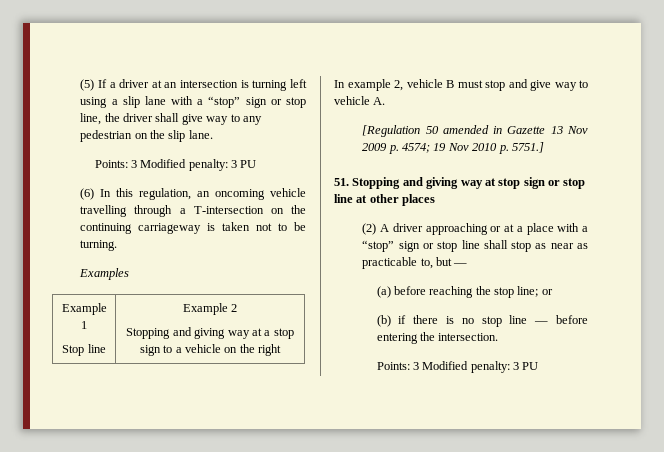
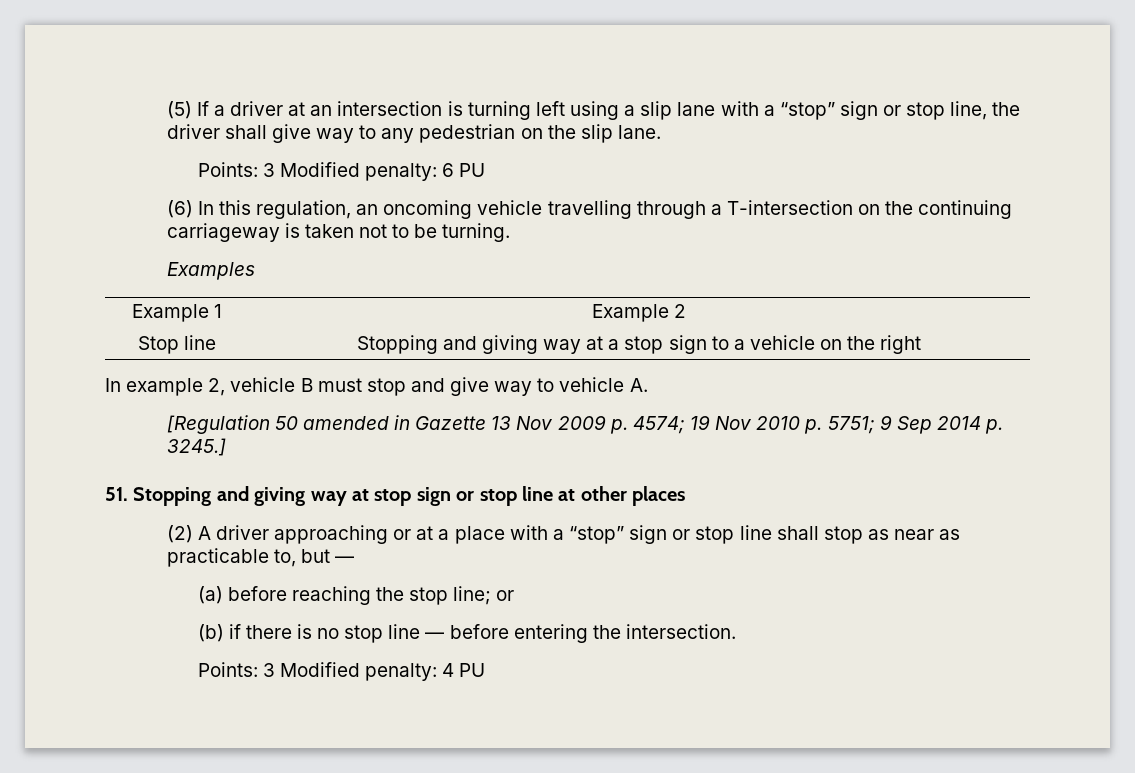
  (5) If a driver at an intersection is turning left using a slip lane with a “stop” sign or stop line, the driver shall give way to any pedestrian on the slip lane.
- Points: 3 Modified penalty: 3 PU
+ Points: 3 Modified penalty: 6 PU
- [Regulation 50 amended in Gazette 13 Nov 2009 p. 4574; 19 Nov 2010 p. 5751.]
+ [Regulation 50 amended in Gazette 13 Nov 2009 p. 4574; 19 Nov 2010 p. 5751; 9 Sep 2014 p. 3245.]
  (b) if there is no stop line — before entering the intersection.
- Points: 3 Modified penalty: 3 PU
+ Points: 3 Modified penalty: 4 PU

